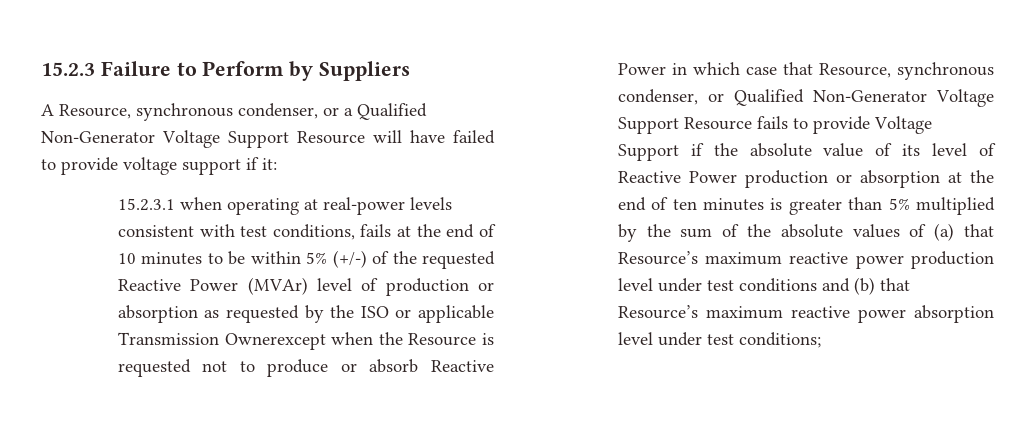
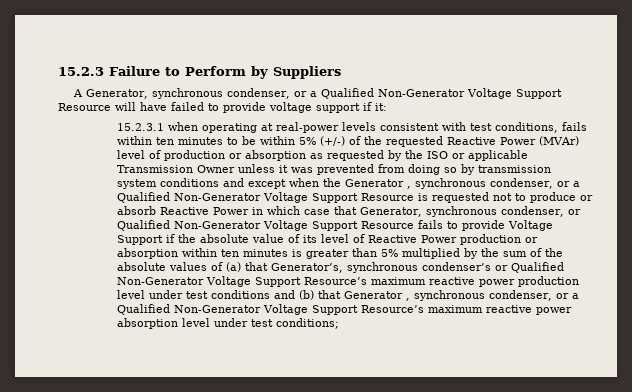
- A Resource, synchronous condenser, or a Qualified Non-Generator Voltage Support Resource will have failed to provide voltage support if it:
+ A Generator, synchronous condenser, or a Qualified Non-Generator Voltage Support Resource will have failed to provide voltage support if it:
- 15.2.3.1 when operating at real-power levels consistent with test conditions, fails at the end of 10 minutes to be within 5% (+/-) of the requested Reactive Power (MVAr) level of production or absorption as requested by the ISO or applicable Transmission Ownerexcept when the Resource is requested not to produce or absorb Reactive Power in which case that Resource, synchronous condenser, or Qualified Non-Generator Voltage Support Resource fails to provide Voltage Support if the absolute value of its level of Reactive Power production or absorption at the end of ten minutes is greater than 5% multiplied by the sum of the absolute values of (a) that Resource’s maximum reactive power production level under test conditions and (b) that Resource’s maximum reactive power absorption level under test conditions;
+ 15.2.3.1 when operating at real-power levels consistent with test conditions, fails within ten minutes to be within 5% (+/-) of the requested Reactive Power (MVAr) level of production or absorption as requested by the ISO or applicable Transmission Owner unless it was prevented from doing so by transmission system conditions and except when the Generator , synchronous condenser, or a Qualified Non-Generator Voltage Support Resource is requested not to produce or absorb Reactive Power in which case that Generator, synchronous condenser, or Qualified Non-Generator Voltage Support Resource fails to provide Voltage Support if the absolute value of its level of Reactive Power production or absorption within ten minutes is greater than 5% multiplied by the sum of the absolute values of (a) that Generator’s, synchronous condenser’s or Qualified Non-Generator Voltage Support Resource’s maximum reactive power production level under test conditions and (b) that Generator , synchronous condenser, or a Qualified Non-Generator Voltage Support Resource’s maximum reactive power absorption level under test conditions;

